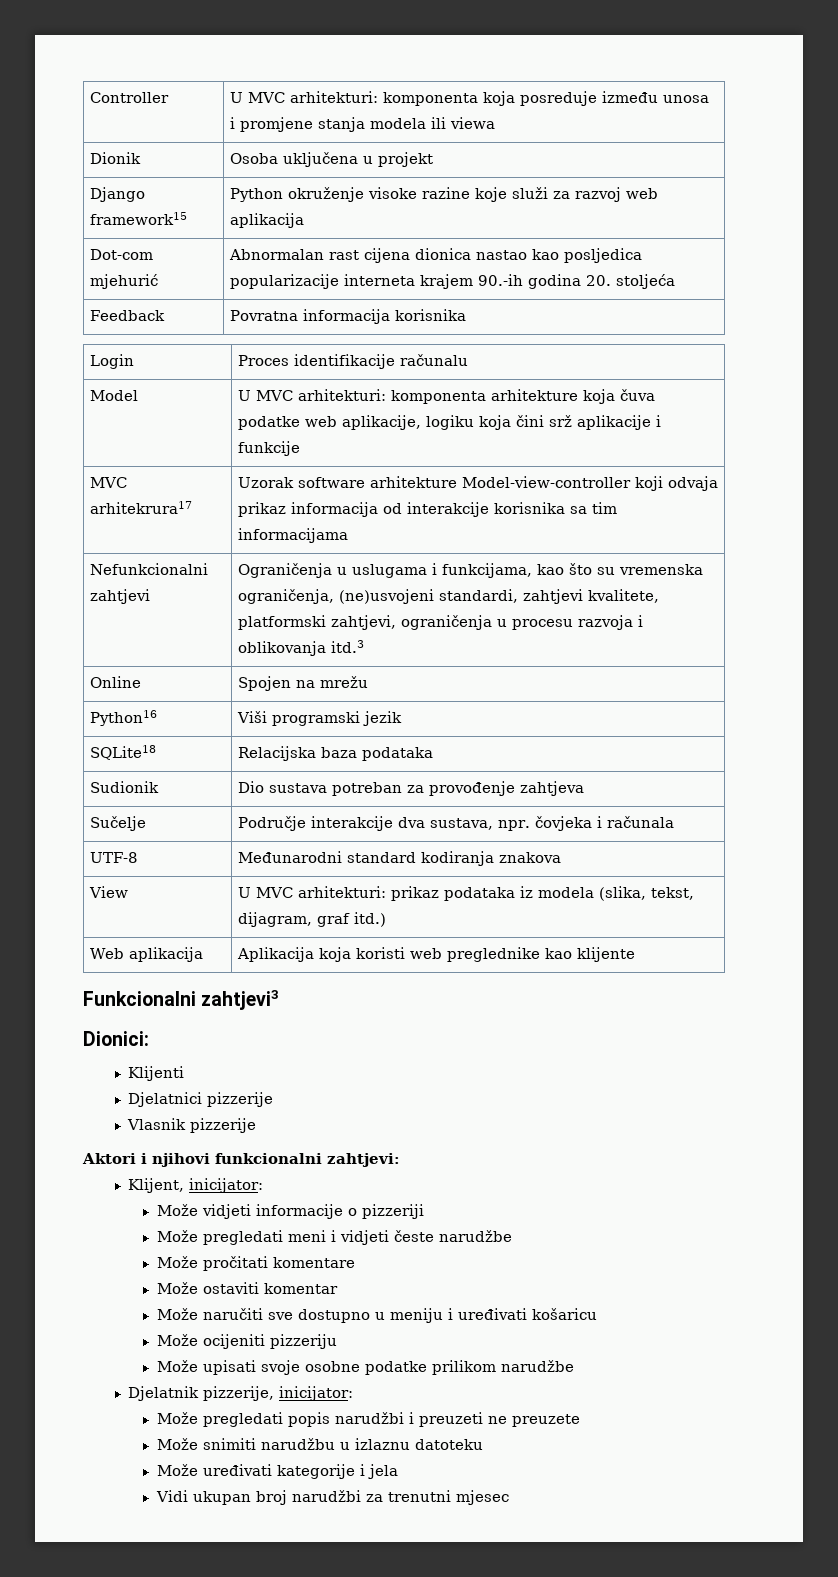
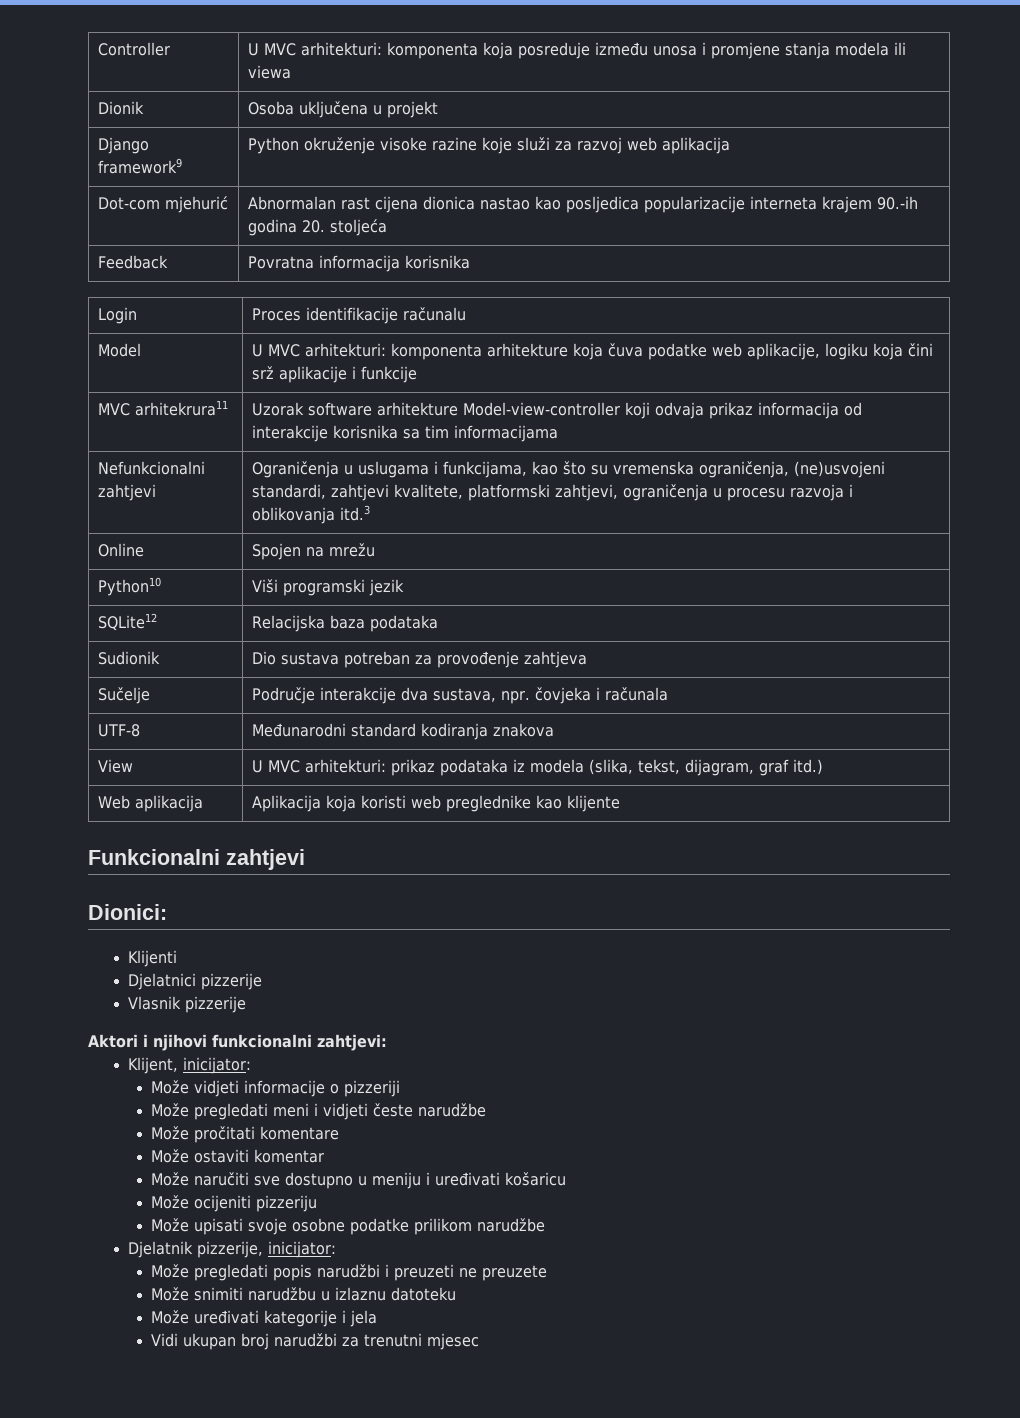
- Django framework15 | Python okruženje visoke razine koje služi za razvoj web aplikacija
+ Django framework9 | Python okruženje visoke razine koje služi za razvoj web aplikacija
- MVC arhitekrura17 | Uzorak software arhitekture Model-view-controller koji odvaja prikaz informacija od interakcije korisnika sa tim informacijama
+ MVC arhitekrura11 | Uzorak software arhitekture Model-view-controller koji odvaja prikaz informacija od interakcije korisnika sa tim informacijama
- Python16 | Viši programski jezik
+ Python10 | Viši programski jezik
- SQLite18 | Relacijska baza podataka
+ SQLite12 | Relacijska baza podataka
- Funkcionalni zahtjevi3
+ Funkcionalni zahtjevi

